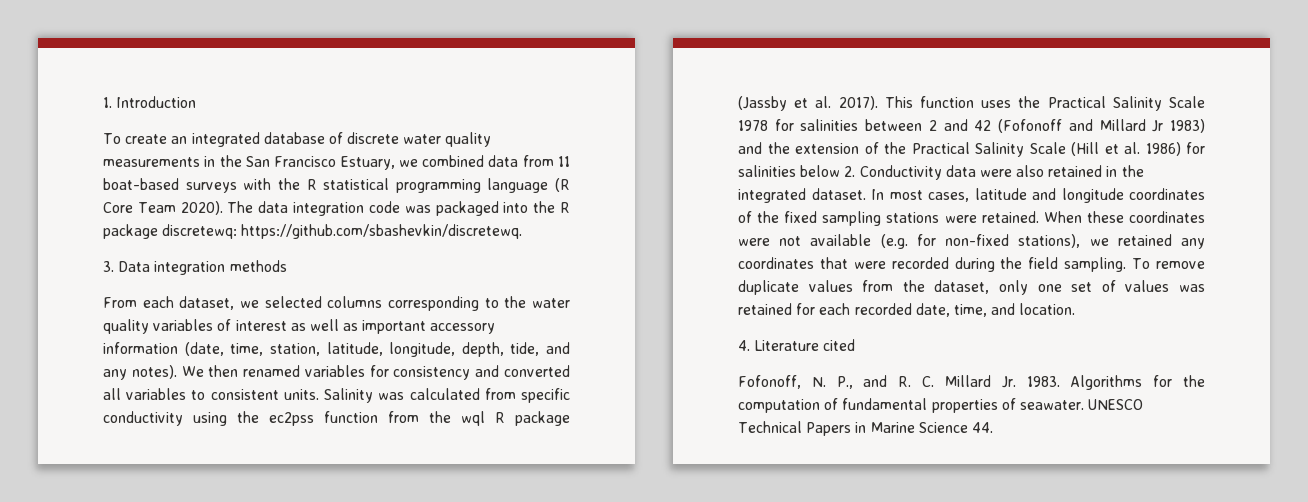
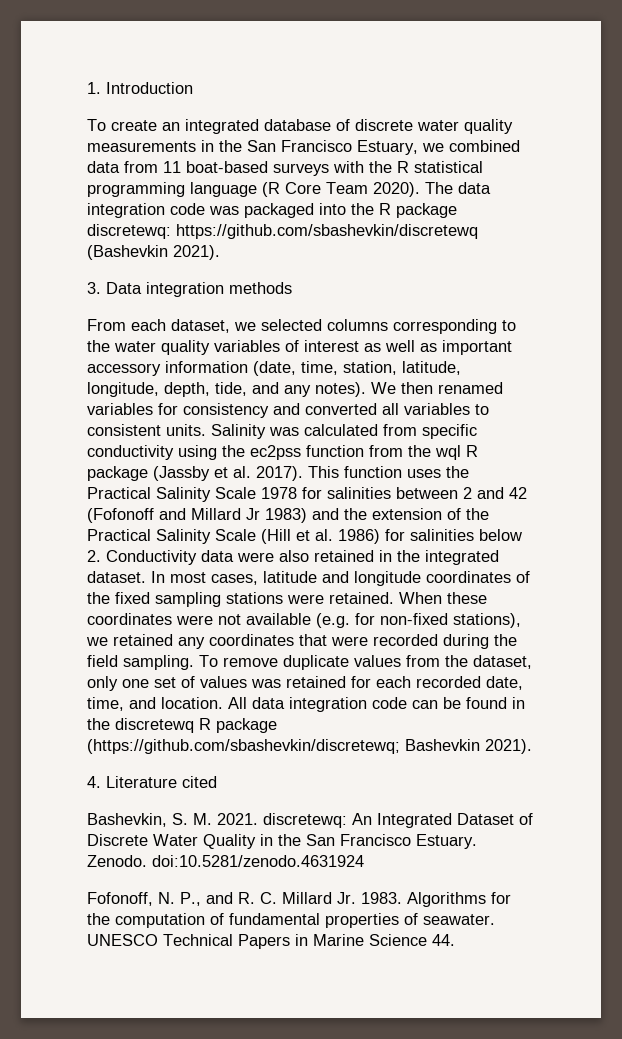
- The data integration code was packaged into the R package discretewq: https://github.com/sbashevkin/discretewq.
+ The data integration code was packaged into the R package discretewq: https://github.com/sbashevkin/discretewq (Bashevkin 2021).
- To remove duplicate values from the dataset, only one set of values was retained for each recorded date, time, and location.
+ To remove duplicate values from the dataset, only one set of values was retained for each recorded date, time, and location. All data integration code can be found in the discretewq R package (https://github.com/sbashevkin/discretewq; Bashevkin 2021).
  4. Literature cited
+ Bashevkin, S. M. 2021. discretewq: An Integrated Dataset of Discrete Water Quality in the San Francisco Estuary. Zenodo. doi:10.5281/zenodo.4631924

